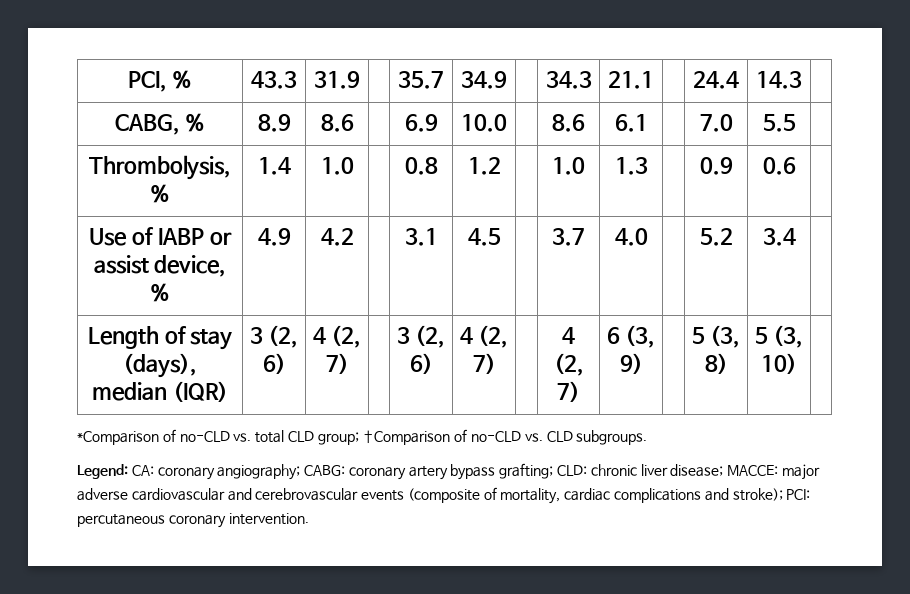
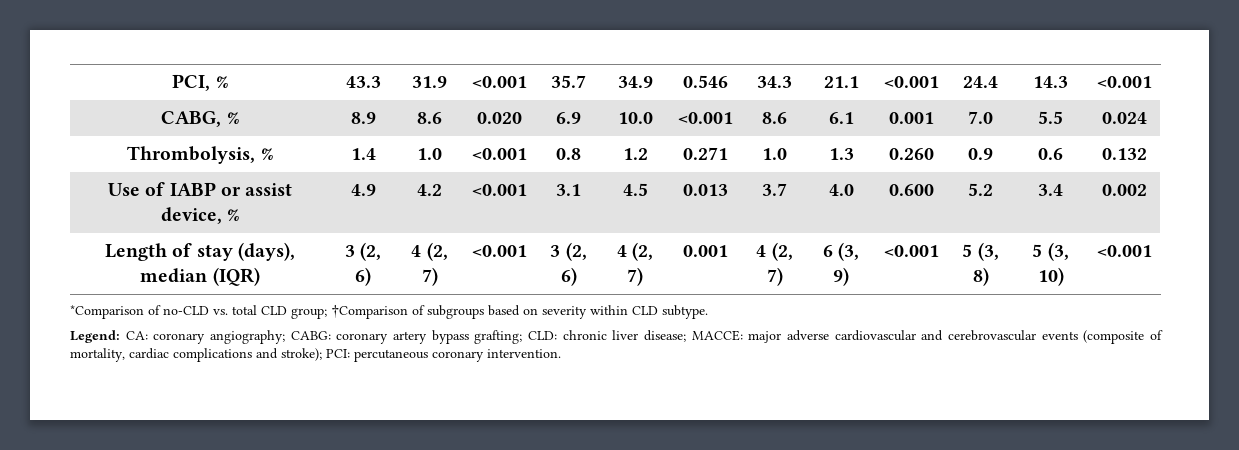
- PCI, % | 43.3 | 31.9 | | 35.7 | 34.9 | | 34.3 | 21.1 | | 24.4 | 14.3 |
+ PCI, % | 43.3 | 31.9 | <0.001 | 35.7 | 34.9 | 0.546 | 34.3 | 21.1 | <0.001 | 24.4 | 14.3 | <0.001
- CABG, % | 8.9 | 8.6 | | 6.9 | 10.0 | | 8.6 | 6.1 | | 7.0 | 5.5 |
+ CABG, % | 8.9 | 8.6 | 0.020 | 6.9 | 10.0 | <0.001 | 8.6 | 6.1 | 0.001 | 7.0 | 5.5 | 0.024
- Thrombolysis, % | 1.4 | 1.0 | | 0.8 | 1.2 | | 1.0 | 1.3 | | 0.9 | 0.6 |
+ Thrombolysis, % | 1.4 | 1.0 | <0.001 | 0.8 | 1.2 | 0.271 | 1.0 | 1.3 | 0.260 | 0.9 | 0.6 | 0.132
- Use of IABP or assist device, % | 4.9 | 4.2 | | 3.1 | 4.5 | | 3.7 | 4.0 | | 5.2 | 3.4 |
+ Use of IABP or assist device, % | 4.9 | 4.2 | <0.001 | 3.1 | 4.5 | 0.013 | 3.7 | 4.0 | 0.600 | 5.2 | 3.4 | 0.002
- Length of stay (days), median (IQR) | 3 (2, 6) | 4 (2, 7) | | 3 (2, 6) | 4 (2, 7) | | 4 (2, 7) | 6 (3, 9) | | 5 (3, 8) | 5 (3, 10) |
+ Length of stay (days), median (IQR) | 3 (2, 6) | 4 (2, 7) | <0.001 | 3 (2, 6) | 4 (2, 7) | 0.001 | 4 (2, 7) | 6 (3, 9) | <0.001 | 5 (3, 8) | 5 (3, 10) | <0.001
- *Comparison of no-CLD vs. total CLD group; †Comparison of no-CLD vs. CLD subgroups.
+ *Comparison of no-CLD vs. total CLD group; †Comparison of subgroups based on severity within CLD subtype.

